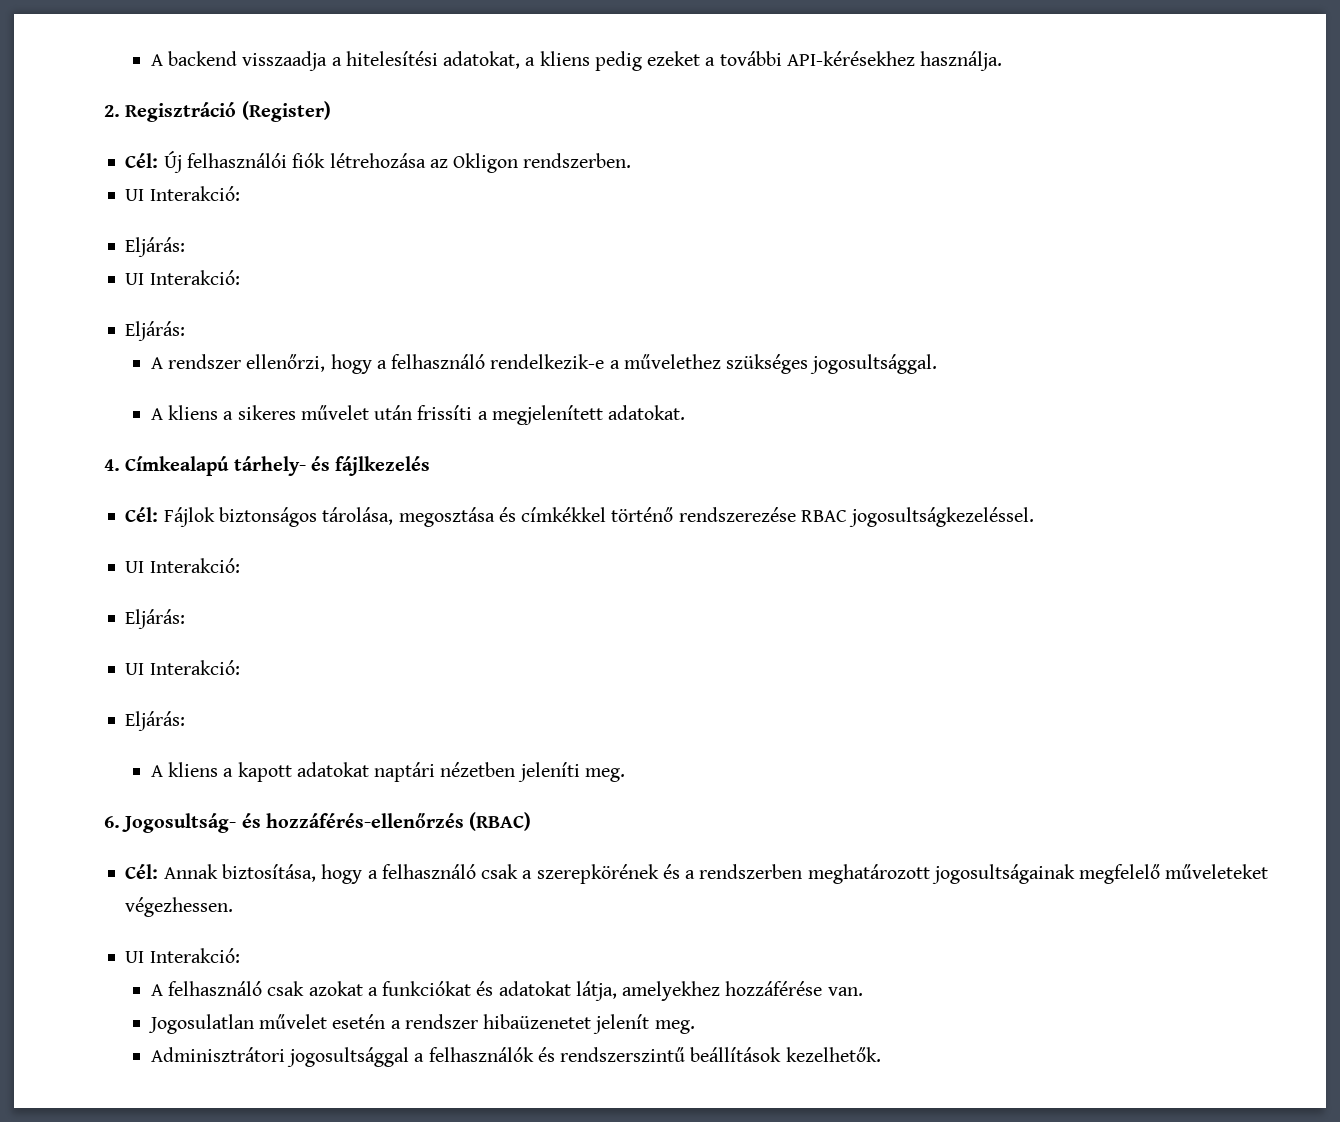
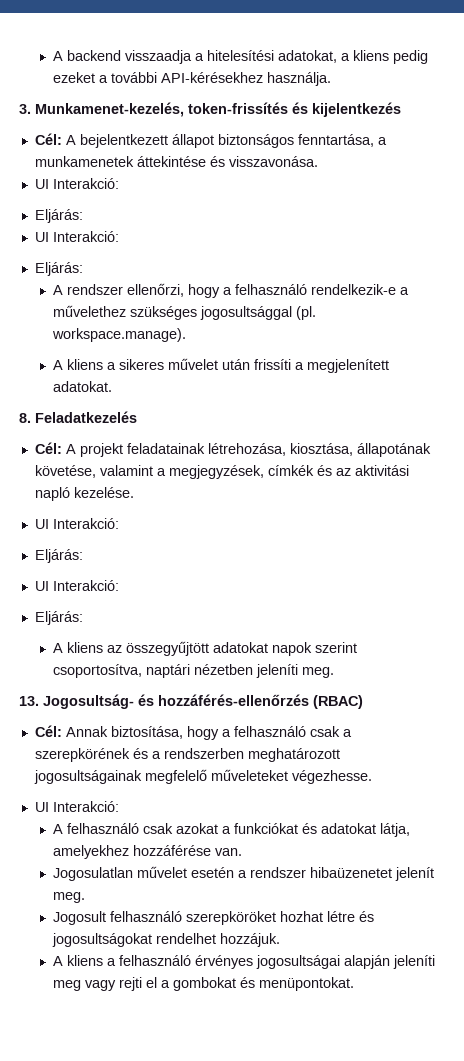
- 2. Regisztráció (Register)
- Cél: Új felhasználói fiók létrehozása az Okligon rendszerben.
+ 3. Munkamenet-kezelés, token-frissítés és kijelentkezés
+ Cél: A bejelentkezett állapot biztonságos fenntartása, a munkamenetek áttekintése és visszavonása.
- A rendszer ellenőrzi, hogy a felhasználó rendelkezik-e a művelethez szükséges jogosultsággal.
+ A rendszer ellenőrzi, hogy a felhasználó rendelkezik-e a művelethez szükséges jogosultsággal (pl. workspace.manage).
- 4. Címkealapú tárhely- és fájlkezelés
- Cél: Fájlok biztonságos tárolása, megosztása és címkékkel történő rendszerezése RBAC jogosultságkezeléssel.
+ 8. Feladatkezelés
+ Cél: A projekt feladatainak létrehozása, kiosztása, állapotának követése, valamint a megjegyzések, címkék és az aktivitási napló kezelése.
- A kliens a kapott adatokat naptári nézetben jeleníti meg.
+ A kliens az összegyűjtött adatokat napok szerint csoportosítva, naptári nézetben jeleníti meg.
- 6. Jogosultság- és hozzáférés-ellenőrzés (RBAC)
+ 13. Jogosultság- és hozzáférés-ellenőrzés (RBAC)
- Cél: Annak biztosítása, hogy a felhasználó csak a szerepkörének és a rendszerben meghatározott jogosultságainak megfelelő műveleteket végezhessen.
+ Cél: Annak biztosítása, hogy a felhasználó csak a szerepkörének és a rendszerben meghatározott jogosultságainak megfelelő műveleteket végezhesse.
- Adminisztrátori jogosultsággal a felhasználók és rendszerszintű beállítások kezelhetők.
+ Jogosult felhasználó szerepköröket hozhat létre és jogosultságokat rendelhet hozzájuk.
+ A kliens a felhasználó érvényes jogosultságai alapján jeleníti meg vagy rejti el a gombokat és menüpontokat.

